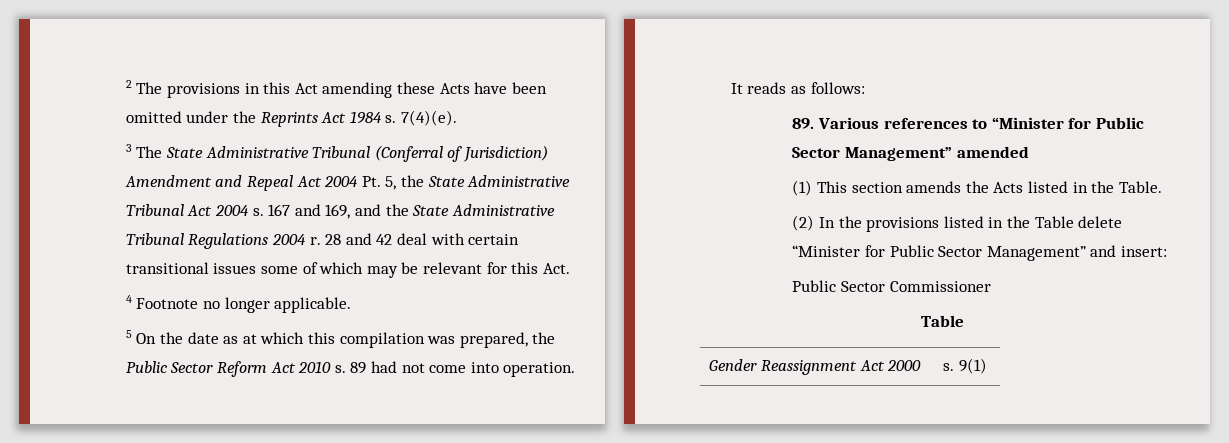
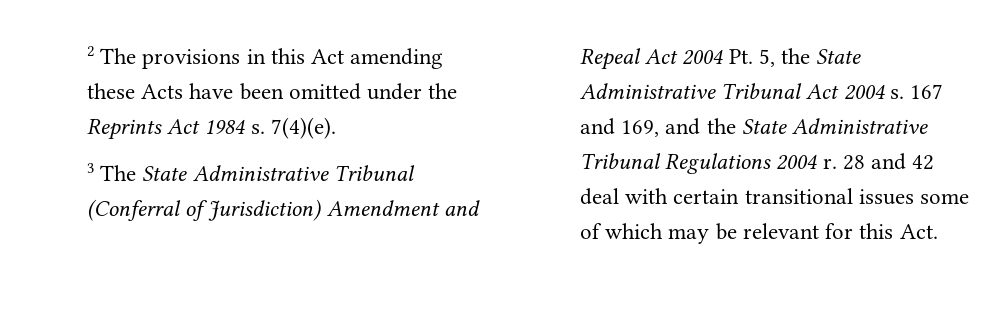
- 4 Footnote no longer applicable.
- 5 On the date as at which this compilation was prepared, the Public Sector Reform Act 2010 s. 89 had not come into operation. It reads as follows:
- 89. Various references to “Minister for Public Sector Management” amended
- (1) This section amends the Acts listed in the Table.
- (2) In the provisions listed in the Table delete “Minister for Public Sector Management” and insert:
- Public Sector Commissioner
- Table
- Gender Reassignment Act 2000 | s. 9(1)

